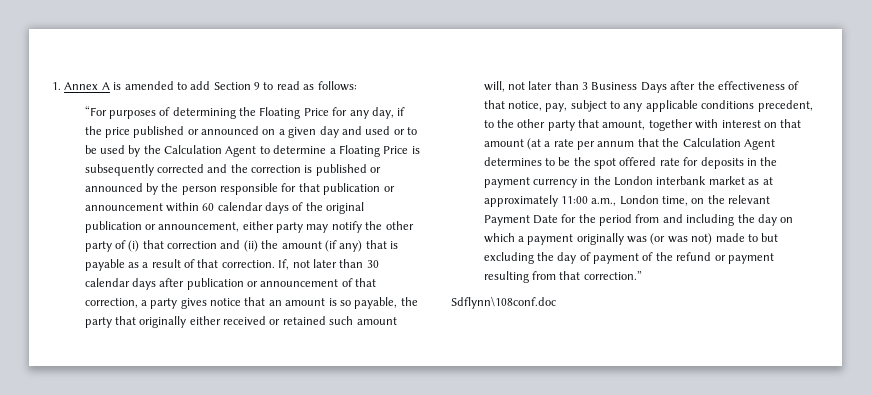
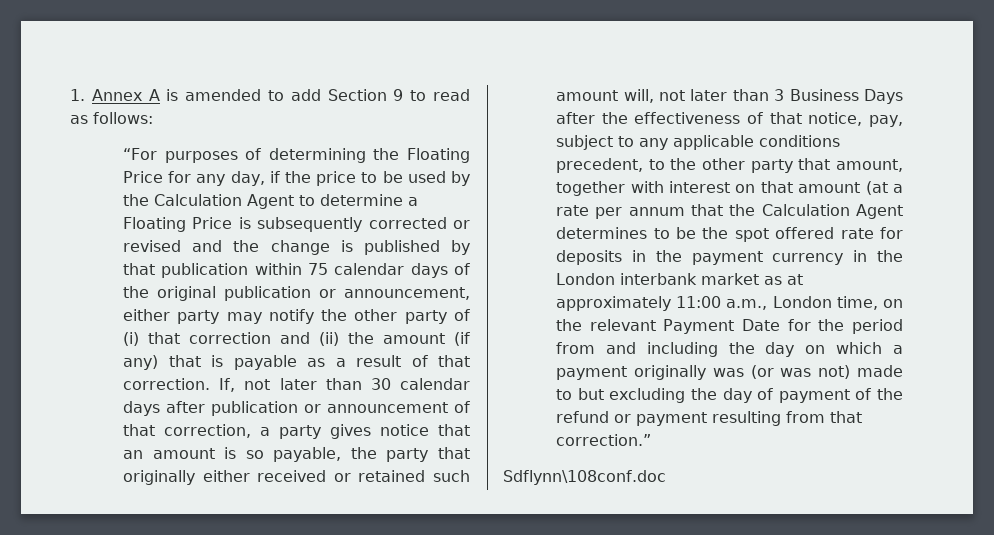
- “For purposes of determining the Floating Price for any day, if the price published or announced on a given day and used or to be used by the Calculation Agent to determine a Floating Price is subsequently corrected and the correction is published or announced by the person responsible for that publication or announcement within 60 calendar days of the original publication or announcement, either party may notify the other party of (i) that correction and (ii) the amount (if any) that is payable as a result of that correction.
+ “For purposes of determining the Floating Price for any day, if the price to be used by the Calculation Agent to determine a Floating Price is subsequently corrected or revised and the change is published by that publication within 75 calendar days of the original publication or announcement, either party may notify the other party of (i) that correction and (ii) the amount (if any) that is payable as a result of that correction.

